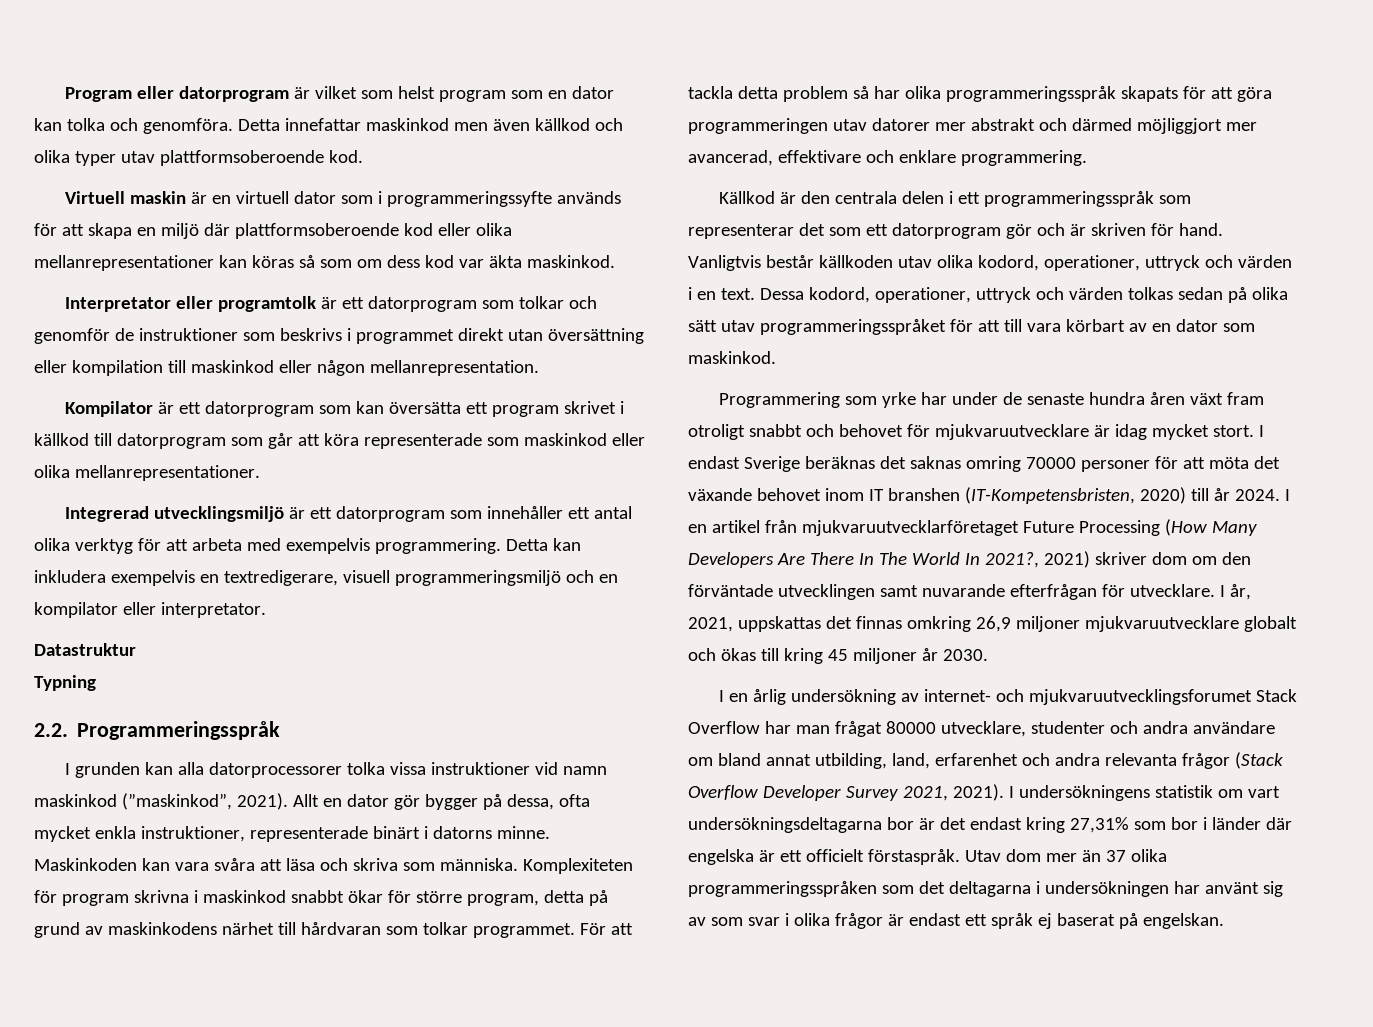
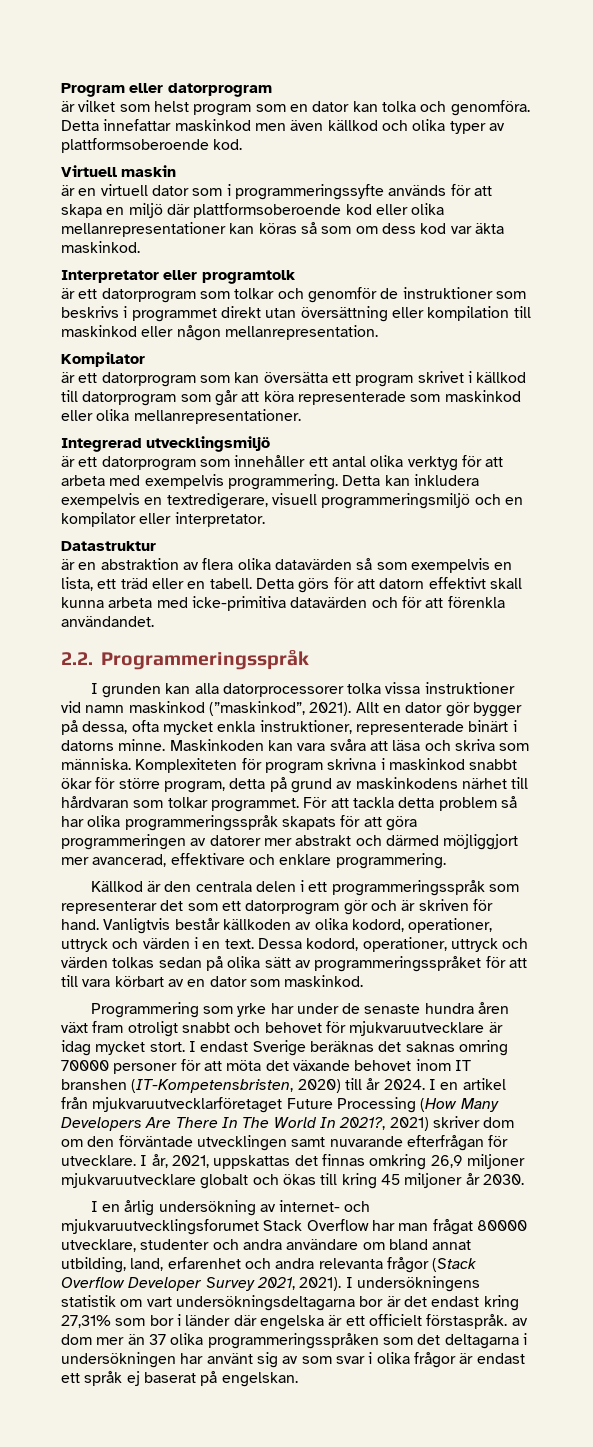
- Program eller datorprogram är vilket som helst program som en dator kan tolka och genomföra.
+ Program eller datorprogram
+ är vilket som helst program som en dator kan tolka och genomföra.
- Detta innefattar maskinkod men även källkod och olika typer utav plattformsoberoende kod.
+ Detta innefattar maskinkod men även källkod och olika typer av plattformsoberoende kod.
- Virtuell maskin är en virtuell dator som i programmeringssyfte används för att skapa en miljö där plattformsoberoende kod eller olika mellanrepresentationer kan köras så som om dess kod var äkta maskinkod.
+ Virtuell maskin
+ är en virtuell dator som i programmeringssyfte används för att skapa en miljö där plattformsoberoende kod eller olika mellanrepresentationer kan köras så som om dess kod var äkta maskinkod.
- Interpretator eller programtolk är ett datorprogram som tolkar och genomför de instruktioner som beskrivs i programmet direkt utan översättning eller kompilation till maskinkod eller någon mellanrepresentation.
+ Interpretator eller programtolk
+ är ett datorprogram som tolkar och genomför de instruktioner som beskrivs i programmet direkt utan översättning eller kompilation till maskinkod eller någon mellanrepresentation.
- Kompilator är ett datorprogram som kan översätta ett program skrivet i källkod till datorprogram som går att köra representerade som maskinkod eller olika mellanrepresentationer.
+ Kompilator
+ är ett datorprogram som kan översätta ett program skrivet i källkod till datorprogram som går att köra representerade som maskinkod eller olika mellanrepresentationer.
- Integrerad utvecklingsmiljö är ett datorprogram som innehåller ett antal olika verktyg för att arbeta med exempelvis programmering.
+ Integrerad utvecklingsmiljö
+ är ett datorprogram som innehåller ett antal olika verktyg för att arbeta med exempelvis programmering.
- Typning
+ är en abstraktion av flera olika datavärden så som exempelvis en lista, ett träd eller en tabell. Detta görs för att datorn effektivt skall kunna arbeta med icke-primitiva datavärden och för att förenkla användandet.
- För att tackla detta problem så har olika programmeringsspråk skapats för att göra programmeringen utav datorer mer abstrakt och därmed möjliggjort mer avancerad, effektivare och enklare programmering.
+ För att tackla detta problem så har olika programmeringsspråk skapats för att göra programmeringen av datorer mer abstrakt och därmed möjliggjort mer avancerad, effektivare och enklare programmering.
- Vanligtvis består källkoden utav olika kodord, operationer, uttryck och värden i en text.
+ Vanligtvis består källkoden av olika kodord, operationer, uttryck och värden i en text.
- Dessa kodord, operationer, uttryck och värden tolkas sedan på olika sätt utav programmeringsspråket för att till vara körbart av en dator som maskinkod.
+ Dessa kodord, operationer, uttryck och värden tolkas sedan på olika sätt av programmeringsspråket för att till vara körbart av en dator som maskinkod.
- I undersökningens statistik om vart undersökningsdeltagarna bor är det endast kring 27,31% som bor i länder där engelska är ett officielt förstaspråk. Utav dom mer än 37 olika programmeringsspråken som det deltagarna i undersökningen har använt sig av som svar i olika frågor är endast ett språk ej baserat på engelskan.
+ I undersökningens statistik om vart undersökningsdeltagarna bor är det endast kring 27,31% som bor i länder där engelska är ett officielt förstaspråk. av dom mer än 37 olika programmeringsspråken som det deltagarna i undersökningen har använt sig av som svar i olika frågor är endast ett språk ej baserat på engelskan.

